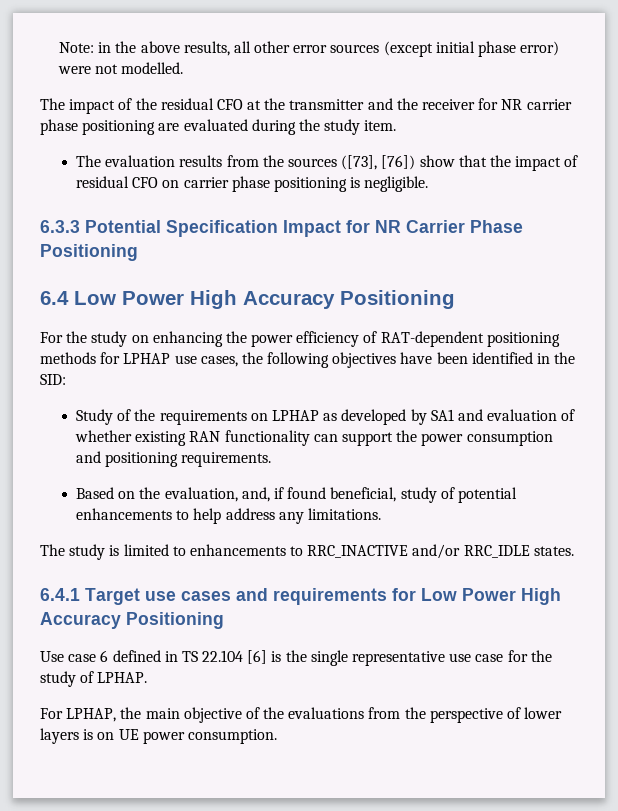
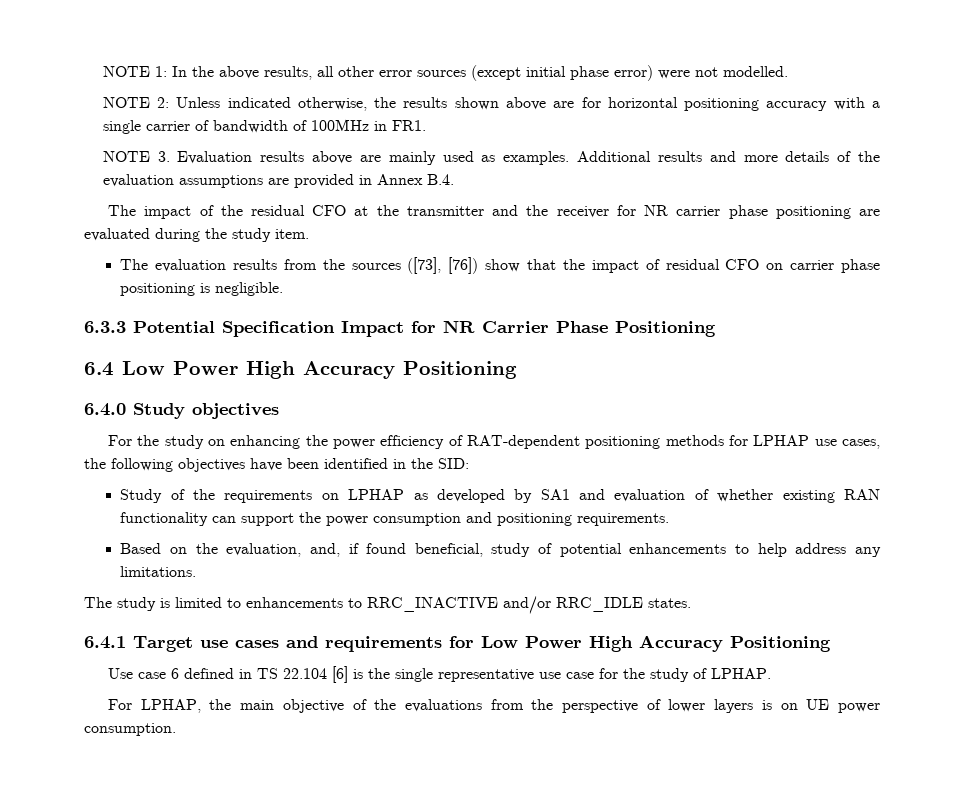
- Note: in the above results, all other error sources (except initial phase error) were not modelled.
+ NOTE 1: In the above results, all other error sources (except initial phase error) were not modelled.
+ NOTE 2: Unless indicated otherwise, the results shown above are for horizontal positioning accuracy with a single carrier of bandwidth of 100MHz in FR1.
+ NOTE 3. Evaluation results above are mainly used as examples. Additional results and more details of the evaluation assumptions are provided in Annex B.4.
+ 6.4.0 Study objectives

